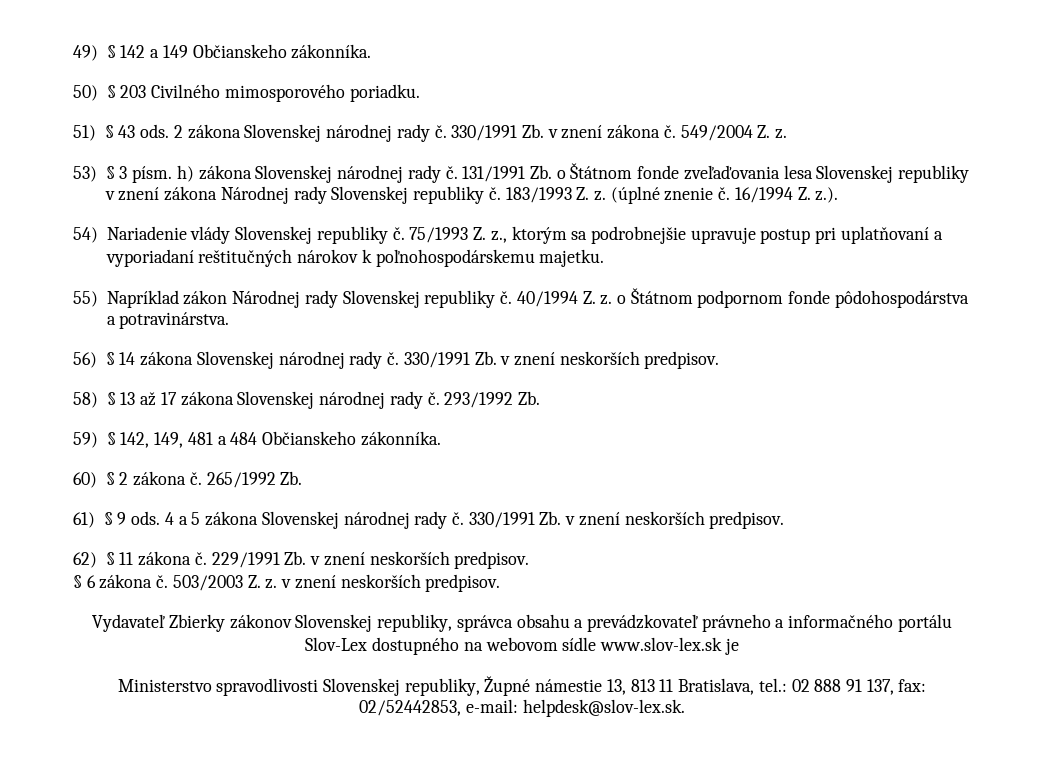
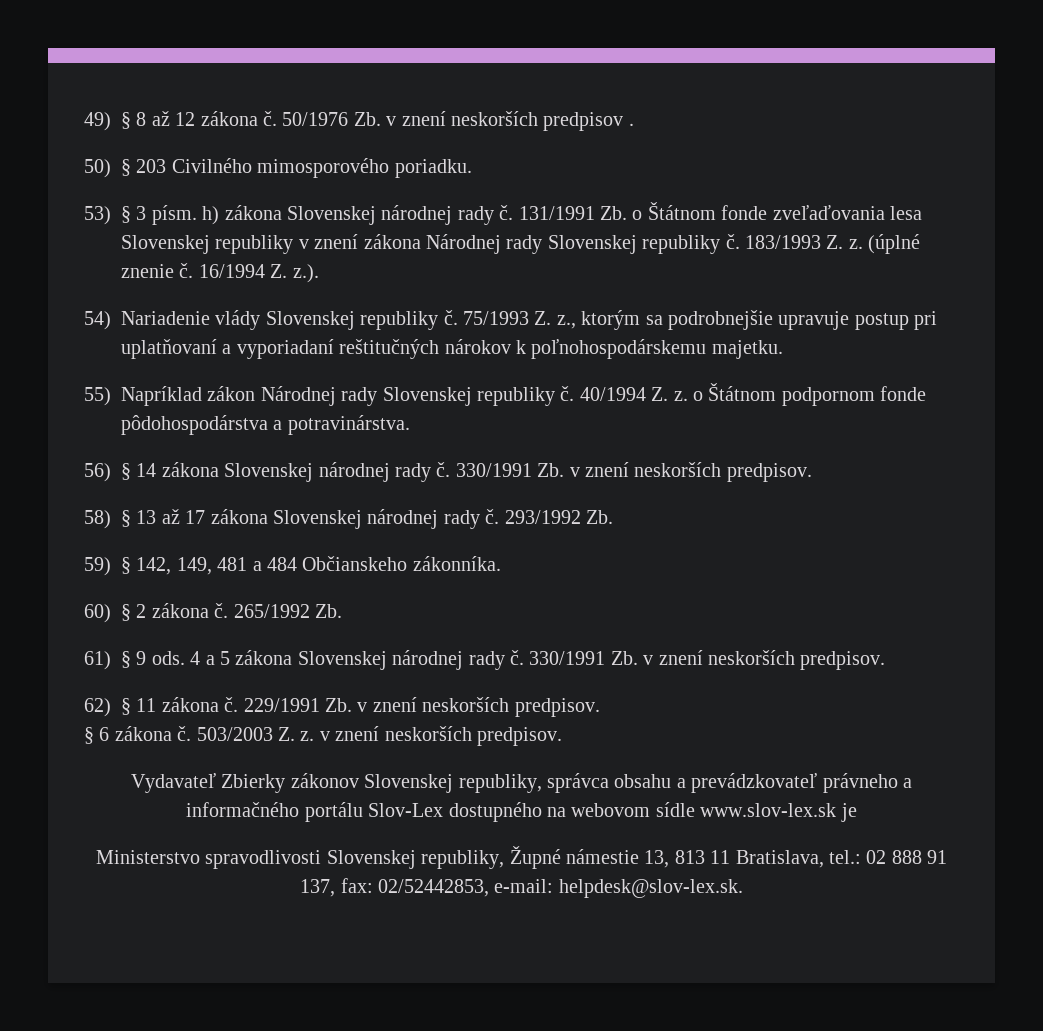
- 49) § 142 a 149 Občianskeho zákonníka.
+ 49) § 8 až 12 zákona č. 50/1976 Zb. v znení neskorších predpisov .
- 51) § 43 ods. 2 zákona Slovenskej národnej rady č. 330/1991 Zb. v znení zákona č. 549/2004 Z. z.

